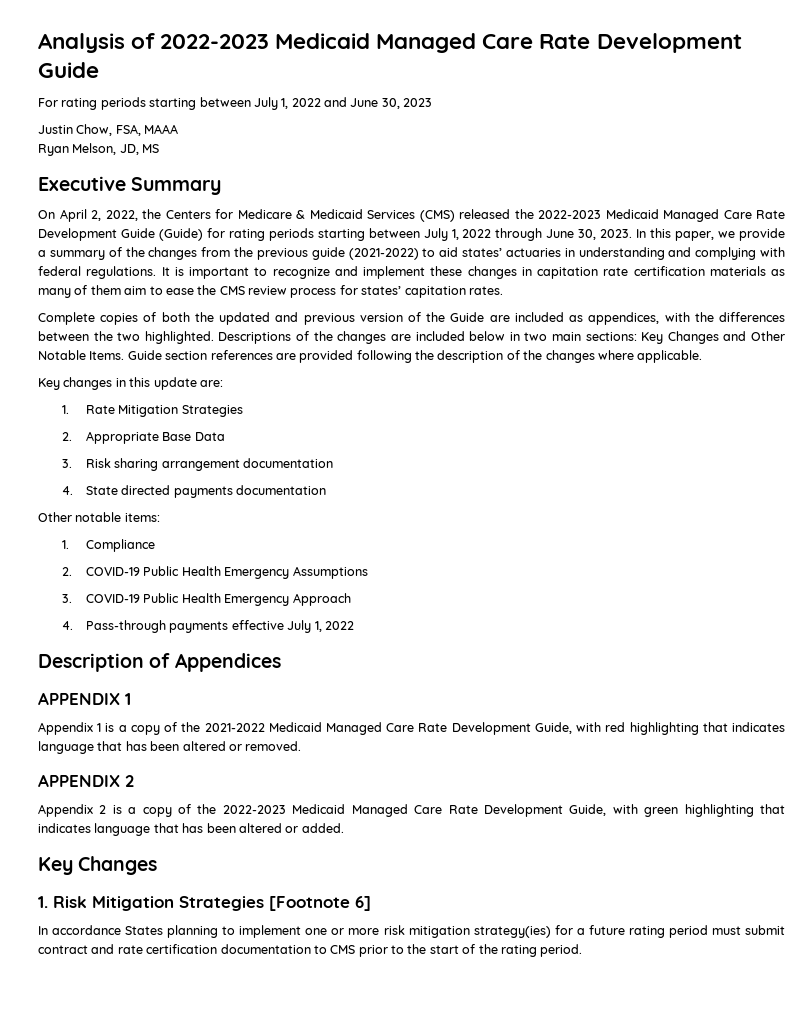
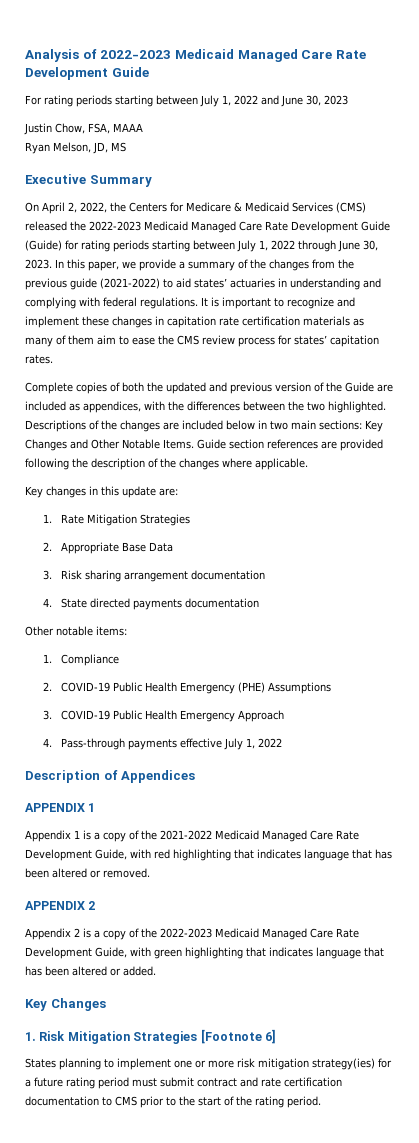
- 2. COVID-19 Public Health Emergency Assumptions
+ 2. COVID-19 Public Health Emergency (PHE) Assumptions
- In accordance States planning to implement one or more risk mitigation strategy(ies) for a future rating period must submit contract and rate certification documentation to CMS prior to the start of the rating period.
+ States planning to implement one or more risk mitigation strategy(ies) for a future rating period must submit contract and rate certification documentation to CMS prior to the start of the rating period.

